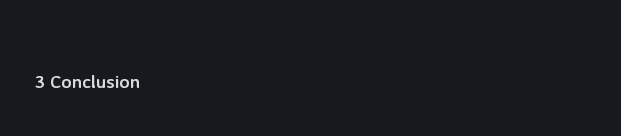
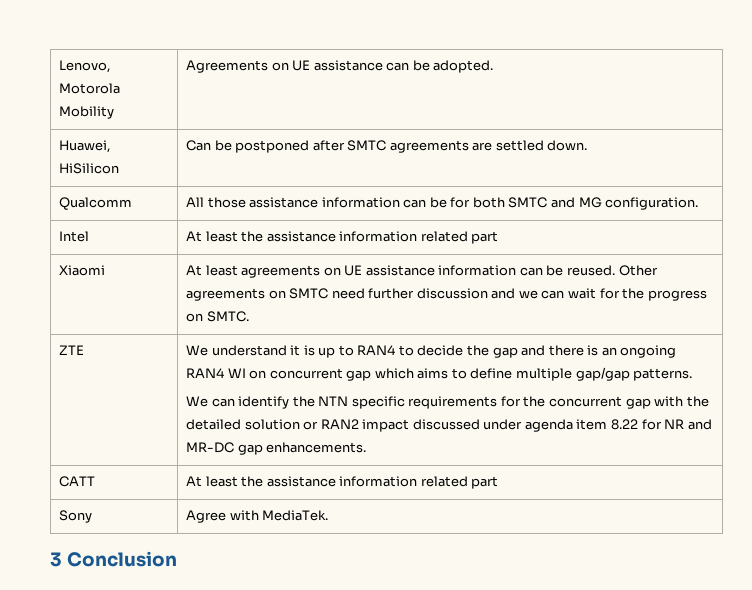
+ Lenovo, Motorola Mobility | Agreements on UE assistance can be adopted.
+ Huawei, HiSilicon | Can be postponed after SMTC agreements are settled down.
+ Qualcomm | All those assistance information can be for both SMTC and MG configuration.
+ Intel | At least the assistance information related part
+ Xiaomi | At least agreements on UE assistance information can be reused. Other agreements on SMTC need further discussion and we can wait for the progress on SMTC.
+ ZTE | We understand it is up to RAN4 to decide the gap and there is an ongoing RAN4 WI on concurrent gap which aims to define multiple gap/gap patterns.
+ We can identify the NTN specific requirements for the concurrent gap with the detailed solution or RAN2 impact discussed under agenda item 8.22 for NR and MR-DC gap enhancements.
+ CATT | At least the assistance information related part
+ Sony | Agree with MediaTek.

